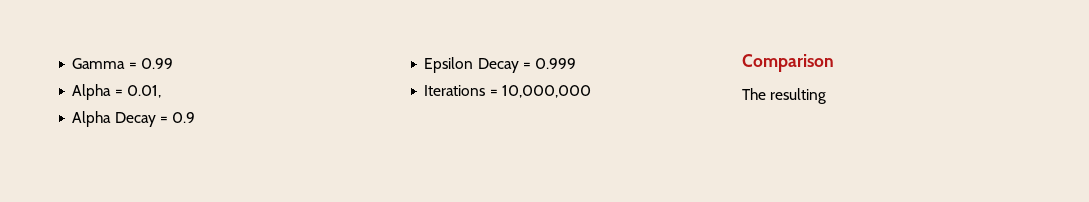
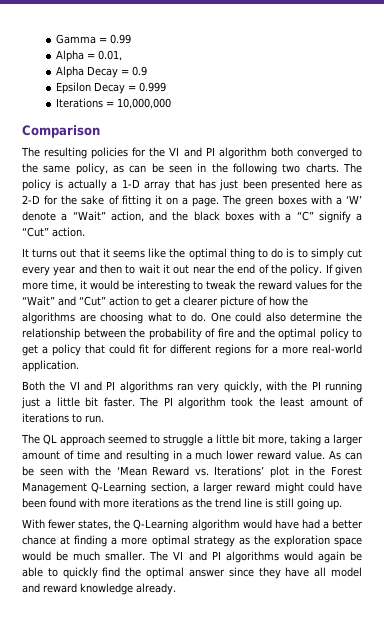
- The resulting
+ The resulting policies for the VI and PI algorithm both converged to the same policy, as can be seen in the following two charts. The policy is actually a 1-D array that has just been presented here as 2-D for the sake of fitting it on a page. The green boxes with a ‘W’ denote a “Wait” action, and the black boxes with a “C” signify a “Cut” action.
+ It turns out that it seems like the optimal thing to do is to simply cut every year and then to wait it out near the end of the policy. If given more time, it would be interesting to tweak the reward values for the “Wait” and “Cut” action to get a clearer picture of how the algorithms are choosing what to do. One could also determine the relationship between the probability of fire and the optimal policy to get a policy that could fit for different regions for a more real-world application.
+ Both the VI and PI algorithms ran very quickly, with the PI running just a little bit faster. The PI algorithm took the least amount of iterations to run.
+ The QL approach seemed to struggle a little bit more, taking a larger amount of time and resulting in a much lower reward value. As can be seen with the ‘Mean Reward vs. Iterations’ plot in the Forest Management Q-Learning section, a larger reward might could have been found with more iterations as the trend line is still going up.
+ With fewer states, the Q-Learning algorithm would have had a better chance at finding a more optimal strategy as the exploration space would be much smaller. The VI and PI algorithms would again be able to quickly find the optimal answer since they have all model and reward knowledge already.

